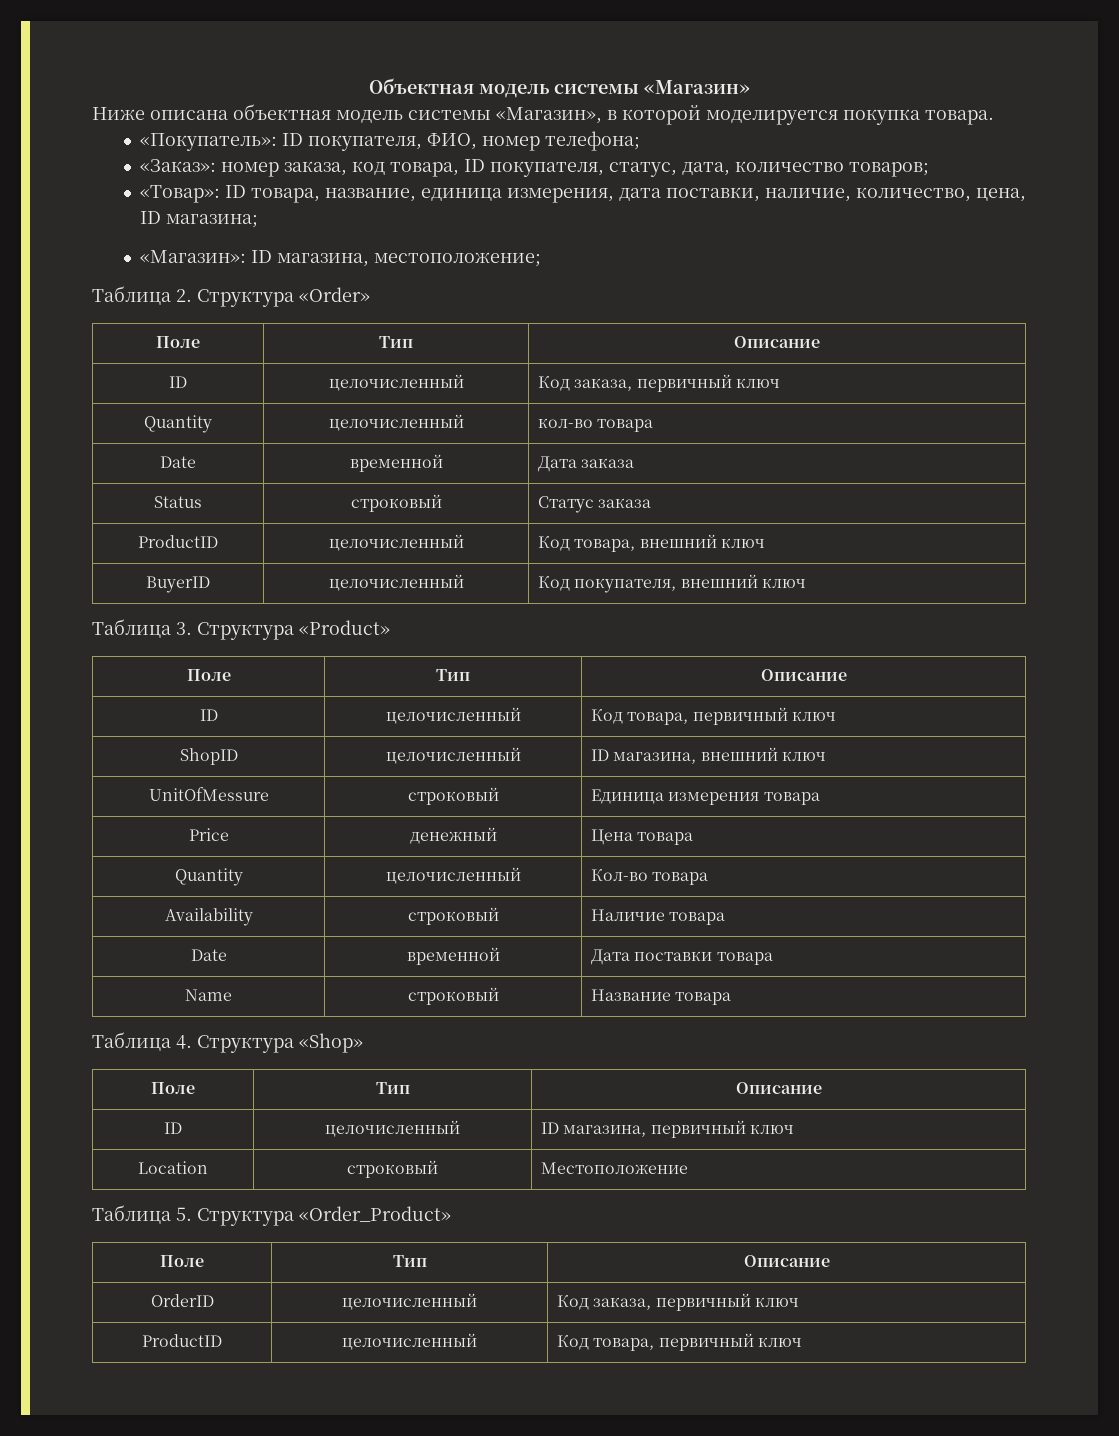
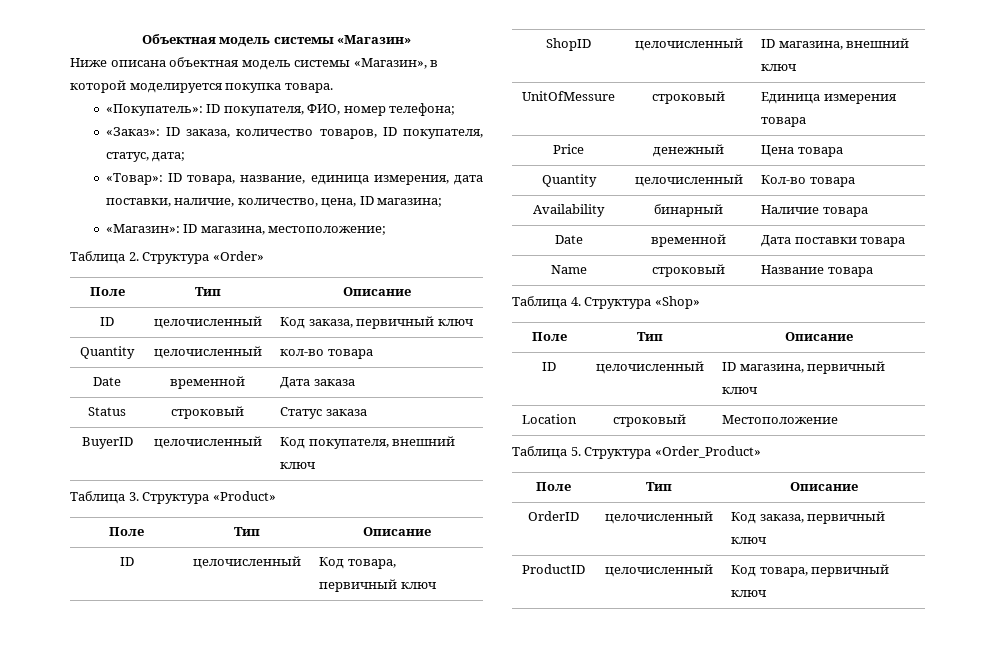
- «Заказ»: номер заказа, код товара, ID покупателя, статус, дата, количество товаров;
+ «Заказ»: ID заказа, количество товаров, ID покупателя, статус, дата;
- ProductID | целочисленный | Код товара, внешний ключ
- Availability | строковый | Наличие товара
+ Availability | бинарный | Наличие товара

